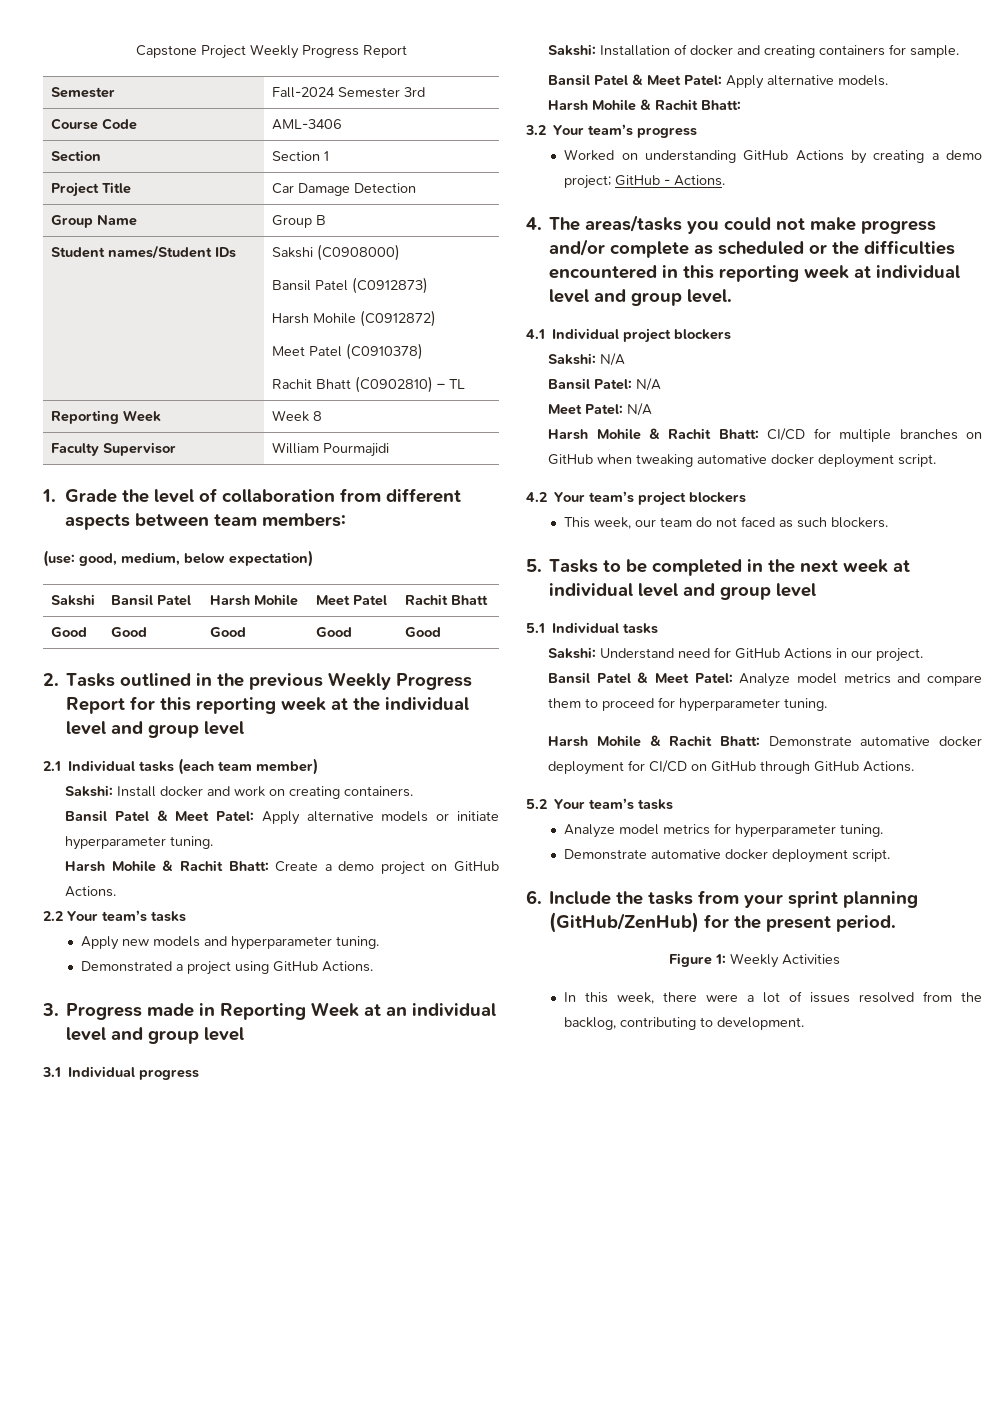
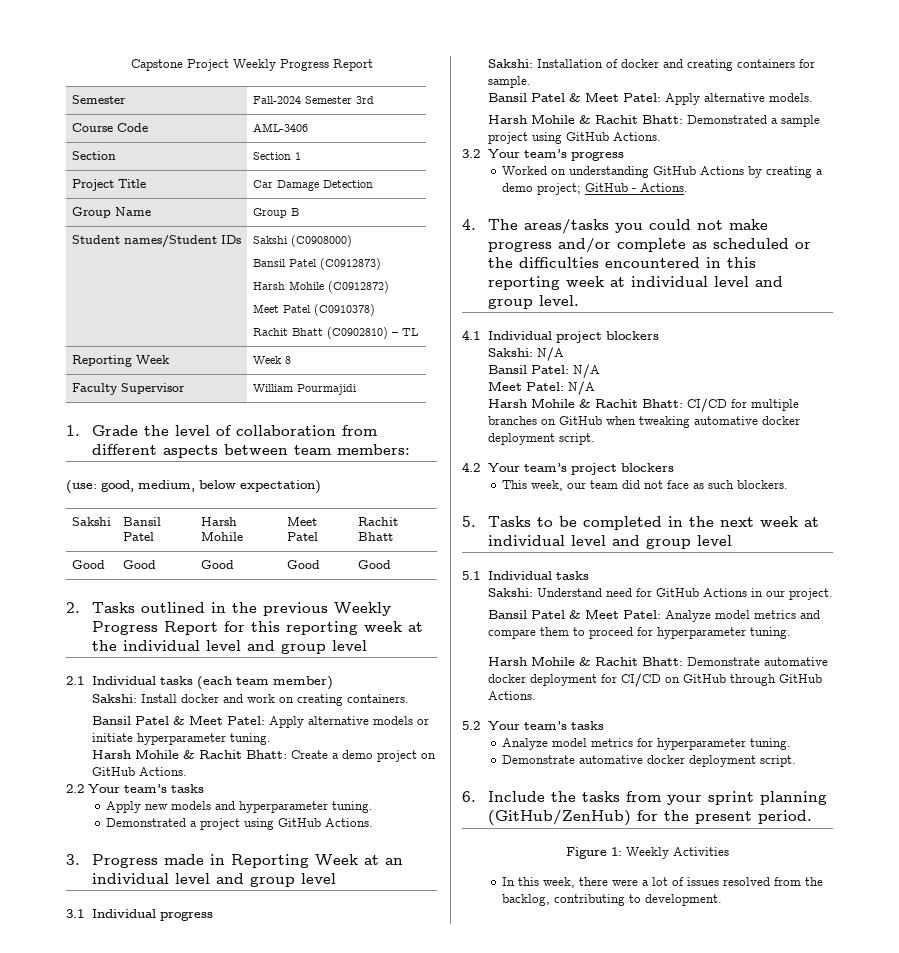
  Bansil Patel & Meet Patel: Apply alternative models.
- Harsh Mohile & Rachit Bhatt:
+ Harsh Mohile & Rachit Bhatt: Demonstrated a sample project using GitHub Actions.
- This week, our team do not faced as such blockers.
+ This week, our team did not face as such blockers.

